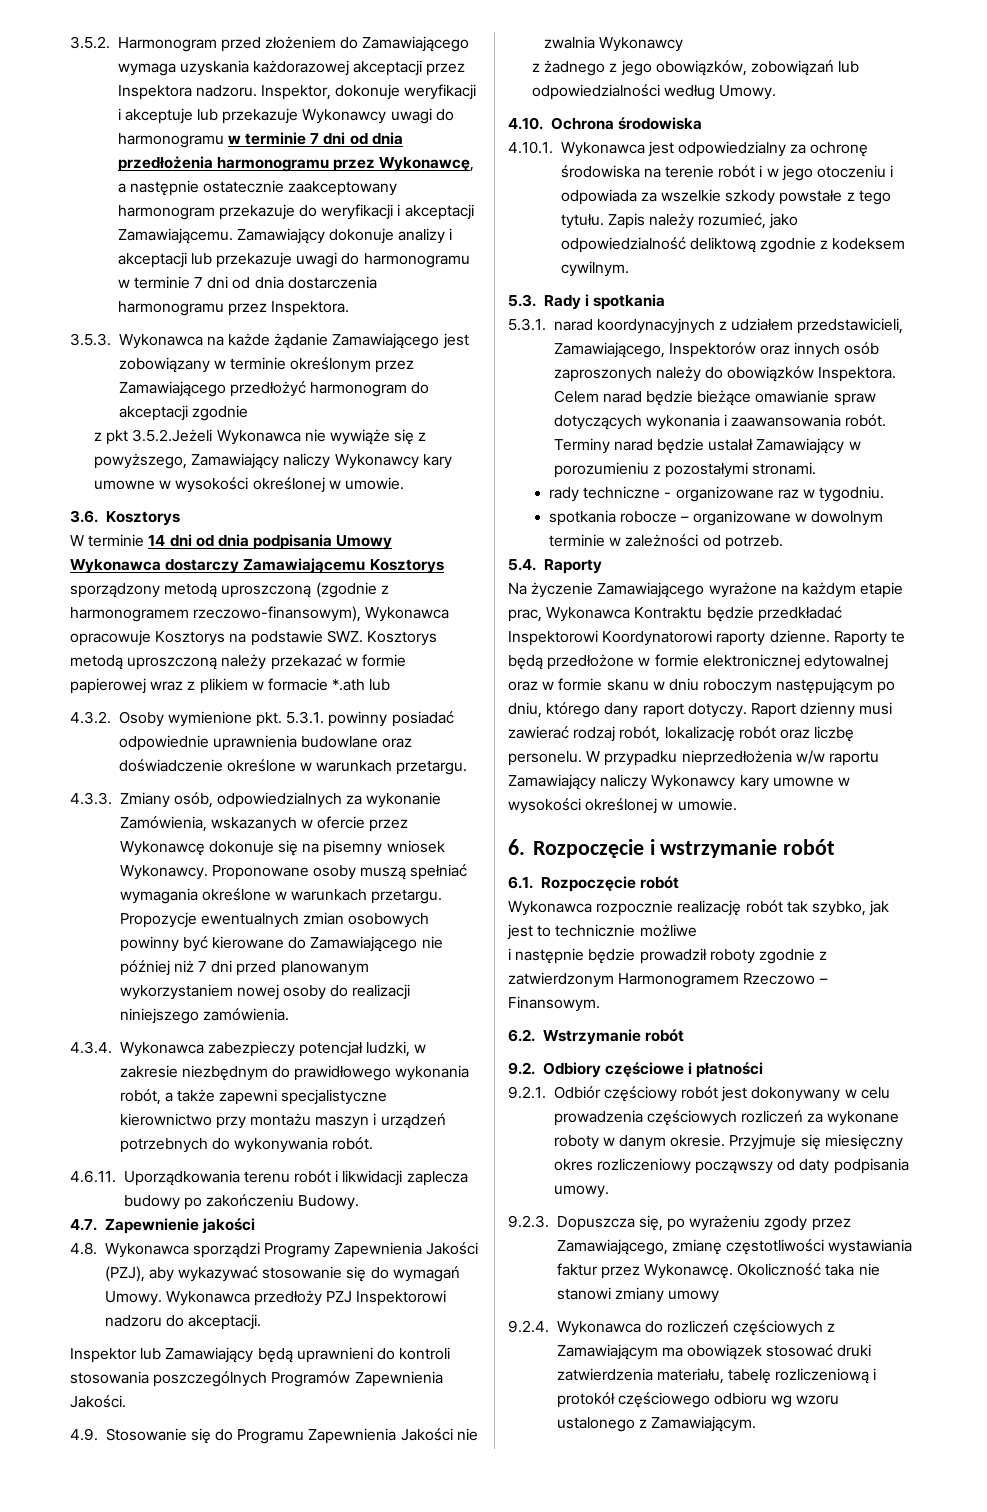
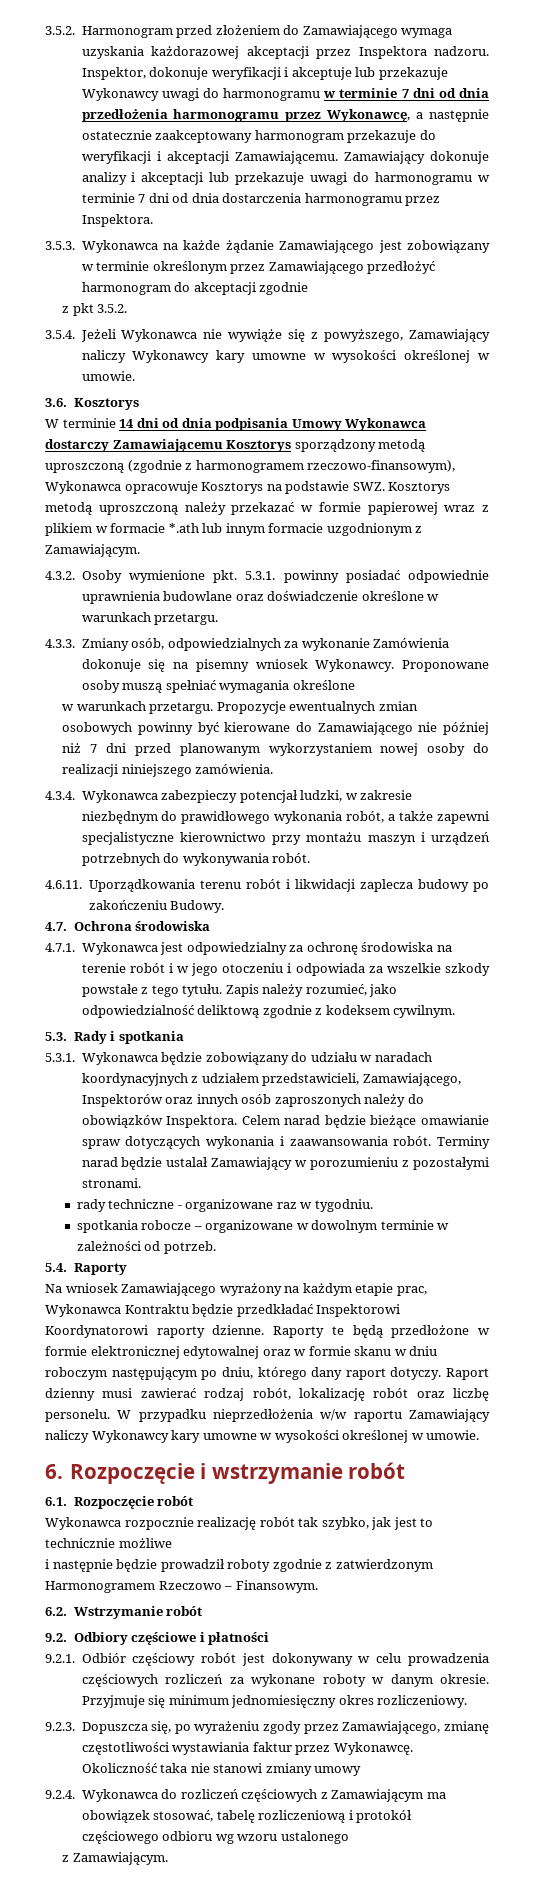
- z pkt 3.5.2.Jeżeli Wykonawca nie wywiąże się z powyższego, Zamawiający naliczy Wykonawcy kary umowne w wysokości określonej w umowie.
+ z pkt 3.5.2.
+ 3.5.4. Jeżeli Wykonawca nie wywiąże się z powyższego, Zamawiający naliczy Wykonawcy kary umowne w wysokości określonej w umowie.
- W terminie 14 dni od dnia podpisania Umowy Wykonawca dostarczy Zamawiającemu Kosztorys sporządzony metodą uproszczoną (zgodnie z harmonogramem rzeczowo-finansowym), Wykonawca opracowuje Kosztorys na podstawie SWZ. Kosztorys metodą uproszczoną należy przekazać w formie papierowej wraz z plikiem w formacie *.ath lub
+ W terminie 14 dni od dnia podpisania Umowy Wykonawca dostarczy Zamawiającemu Kosztorys sporządzony metodą uproszczoną (zgodnie z harmonogramem rzeczowo-finansowym), Wykonawca opracowuje Kosztorys na podstawie SWZ. Kosztorys metodą uproszczoną należy przekazać w formie papierowej wraz z plikiem w formacie *.ath lub innym formacie uzgodnionym z Zamawiającym.
- 4.3.3. Zmiany osób, odpowiedzialnych za wykonanie Zamówienia, wskazanych w ofercie przez Wykonawcę dokonuje się na pisemny wniosek Wykonawcy.
+ 4.3.3. Zmiany osób, odpowiedzialnych za wykonanie Zamówienia dokonuje się na pisemny wniosek Wykonawcy.
- Proponowane osoby muszą spełniać wymagania określone w warunkach przetargu.
+ Proponowane osoby muszą spełniać wymagania określone
+ w warunkach przetargu.
- 4.7. Zapewnienie jakości
- 4.8. Wykonawca sporządzi Programy Zapewnienia Jakości (PZJ), aby wykazywać stosowanie się do wymagań Umowy. Wykonawca przedłoży PZJ Inspektorowi nadzoru do akceptacji.
- Inspektor lub Zamawiający będą uprawnieni do kontroli stosowania poszczególnych Programów Zapewnienia Jakości.
- 4.9. Stosowanie się do Programu Zapewnienia Jakości nie zwalnia Wykonawcy
- z żadnego z jego obowiązków, zobowiązań lub odpowiedzialności według Umowy.
- 4.10. Ochrona środowiska
+ 4.7. Ochrona środowiska
- 4.10.1. Wykonawca jest odpowiedzialny za ochronę środowiska na terenie robót i w jego otoczeniu i odpowiada za wszelkie szkody powstałe z tego tytułu.
+ 4.7.1. Wykonawca jest odpowiedzialny za ochronę środowiska na terenie robót i w jego otoczeniu i odpowiada za wszelkie szkody powstałe z tego tytułu.
- 5.3.1. narad koordynacyjnych z udziałem przedstawicieli, Zamawiającego, Inspektorów oraz innych osób zaproszonych należy do obowiązków Inspektora.
+ 5.3.1. Wykonawca będzie zobowiązany do udziału w naradach koordynacyjnych z udziałem przedstawicieli, Zamawiającego, Inspektorów oraz innych osób zaproszonych należy do obowiązków Inspektora.
- Na życzenie Zamawiającego wyrażone na każdym etapie prac, Wykonawca Kontraktu będzie przedkładać Inspektorowi Koordynatorowi raporty dzienne.
+ Na wniosek Zamawiającego wyrażony na każdym etapie prac, Wykonawca Kontraktu będzie przedkładać Inspektorowi Koordynatorowi raporty dzienne.
- Przyjmuje się miesięczny okres rozliczeniowy począwszy od daty podpisania umowy.
+ Przyjmuje się minimum jednomiesięczny okres rozliczeniowy.
- 9.2.4. Wykonawca do rozliczeń częściowych z Zamawiającym ma obowiązek stosować druki zatwierdzenia materiału, tabelę rozliczeniową i protokół częściowego odbioru wg wzoru ustalonego z Zamawiającym.
+ 9.2.4. Wykonawca do rozliczeń częściowych z Zamawiającym ma obowiązek stosować, tabelę rozliczeniową i protokół częściowego odbioru wg wzoru ustalonego
+ z Zamawiającym.

